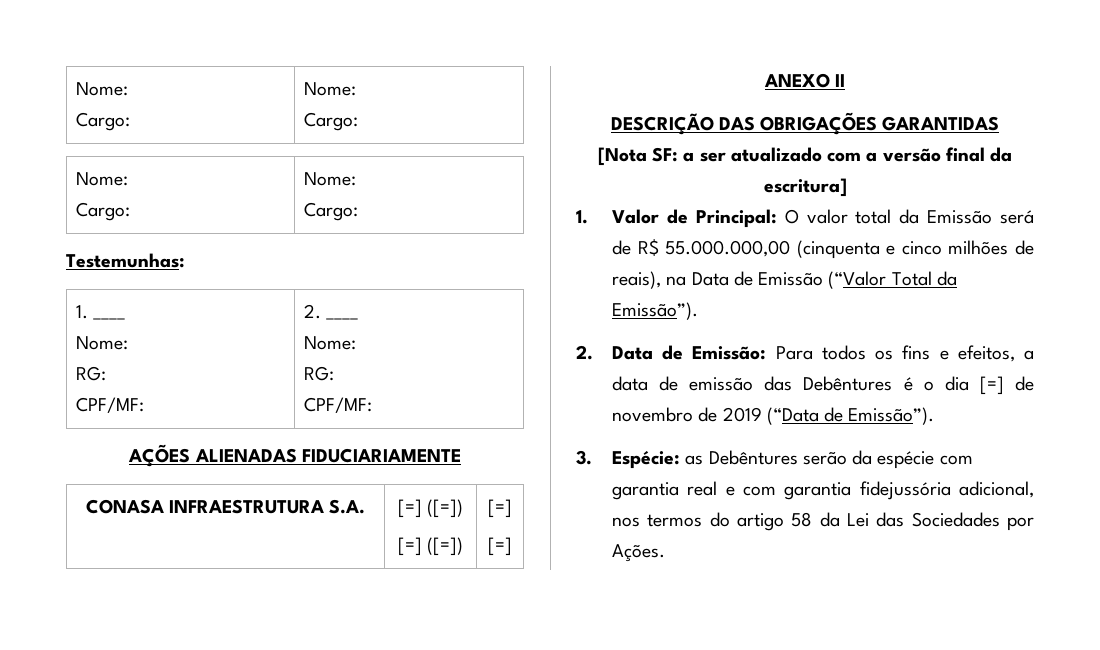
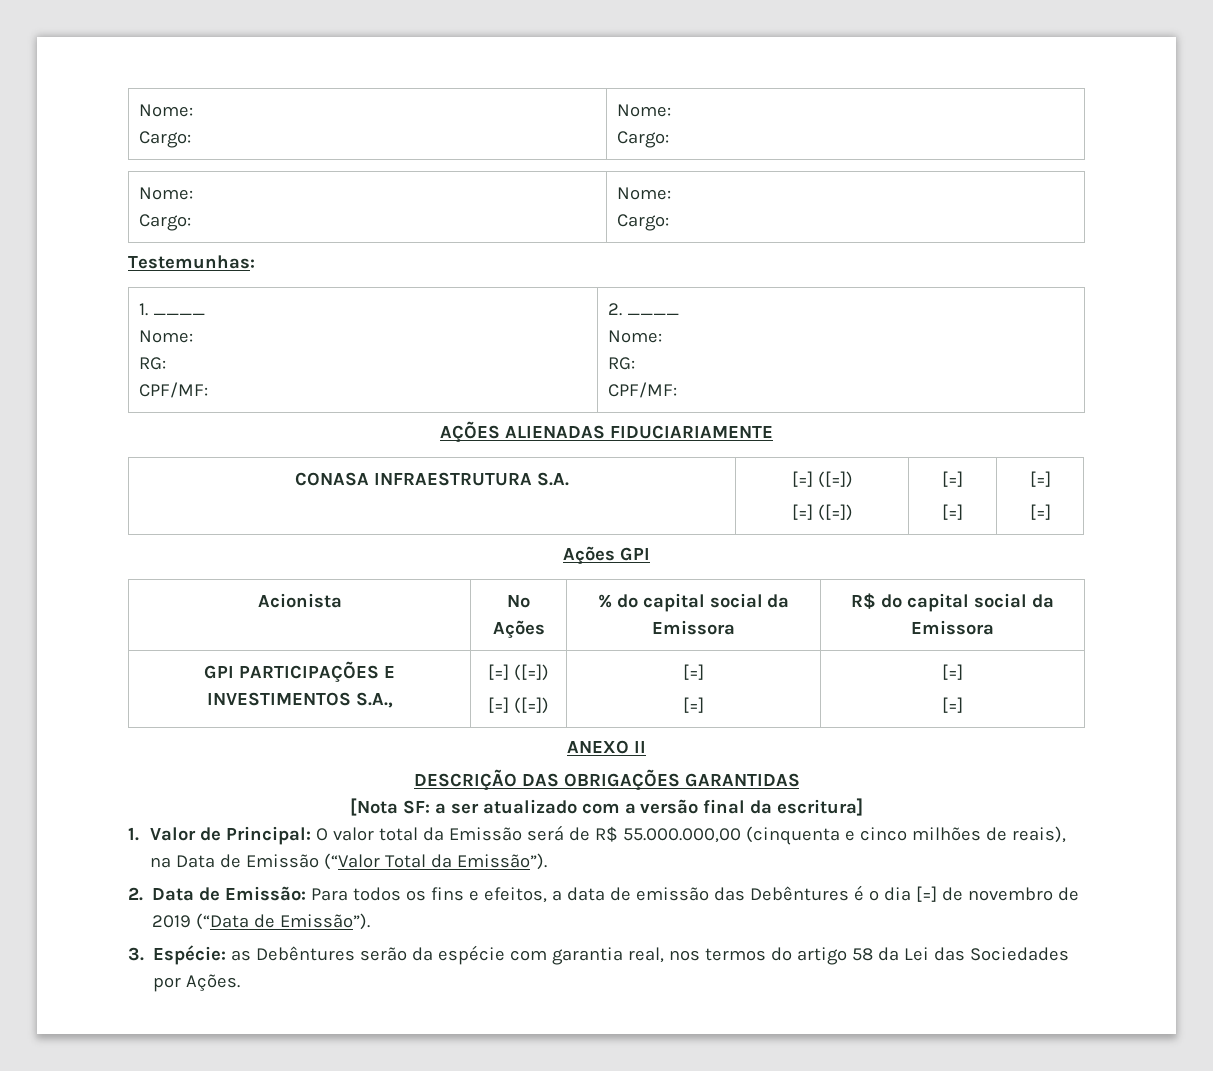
  CONASA INFRAESTRUTURA S.A. | [=] ([=])
  [=] ([=]) | [=]
+ [=] | [=]
+ [=]
+ Ações GPI
+ Acionista | Nº Ações | % do capital social da Emissora | R$ do capital social da Emissora
+ GPI PARTICIPAÇÕES E INVESTIMENTOS S.A., | [=] ([=])
+ [=] ([=]) | [=]
+ [=] | [=]
- 3. Espécie: as Debêntures serão da espécie com garantia real e com garantia fidejussória adicional, nos termos do artigo 58 da Lei das Sociedades por Ações.
+ 3. Espécie: as Debêntures serão da espécie com garantia real, nos termos do artigo 58 da Lei das Sociedades por Ações.

